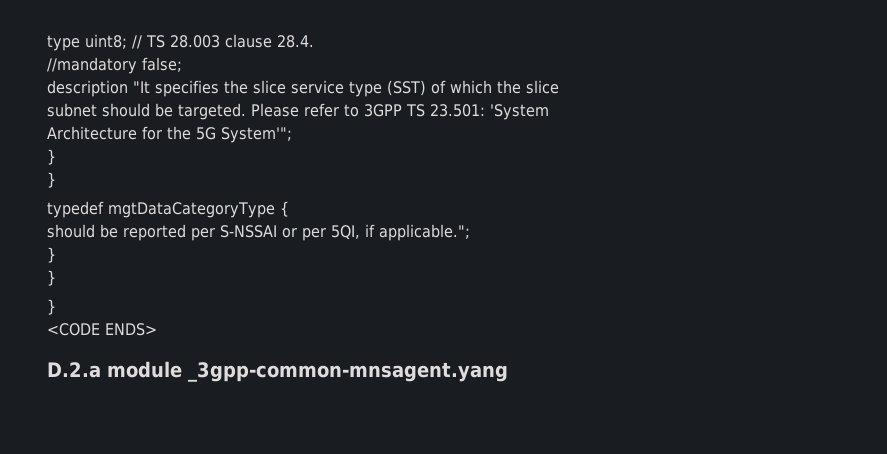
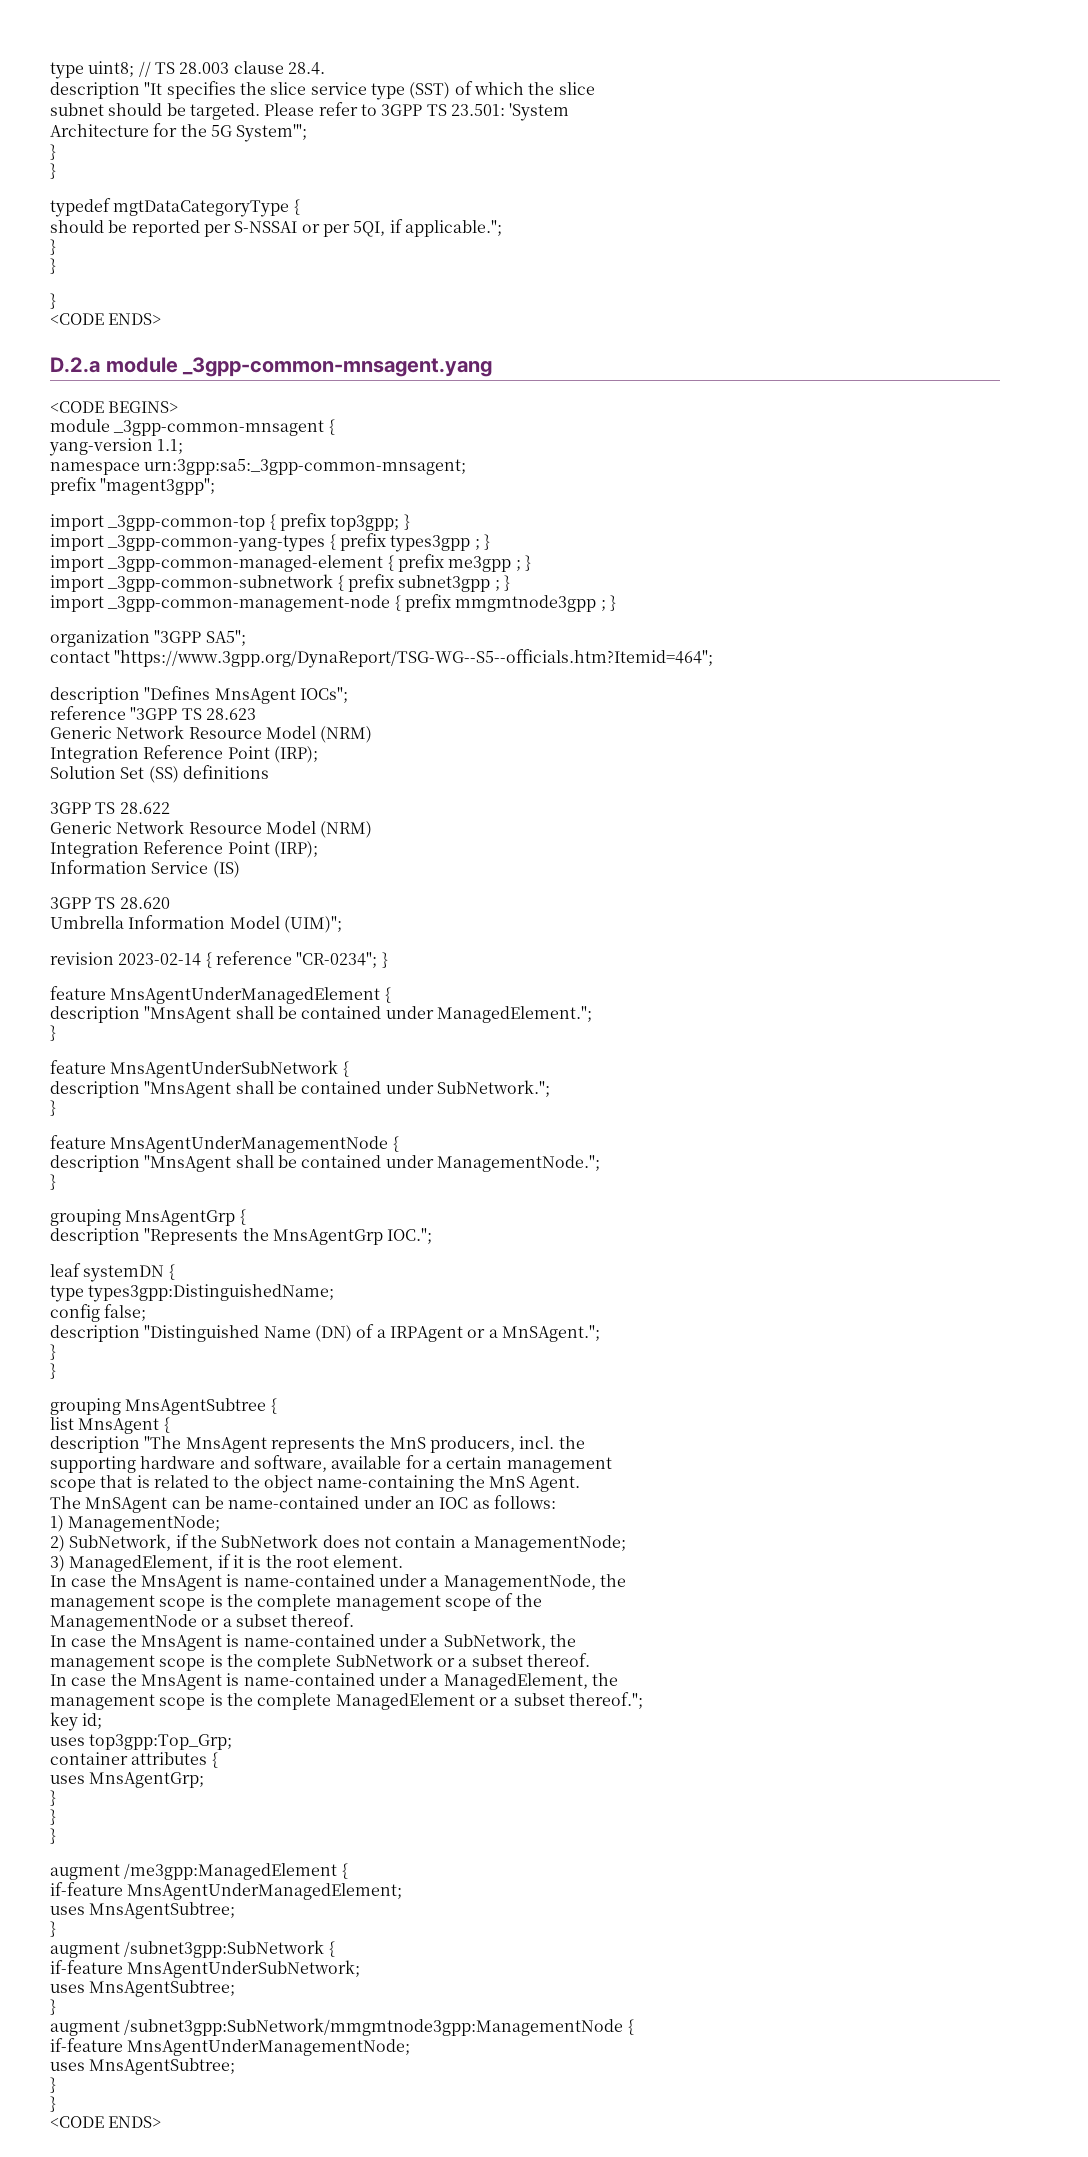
- //mandatory false;
+ <CODE BEGINS>
+ module _3gpp-common-mnsagent {
+ yang-version 1.1;
+ namespace urn:3gpp:sa5:_3gpp-common-mnsagent;
+ prefix "magent3gpp";
+ import _3gpp-common-top { prefix top3gpp; }
+ import _3gpp-common-yang-types { prefix types3gpp ; }
+ import _3gpp-common-managed-element { prefix me3gpp ; }
+ import _3gpp-common-subnetwork { prefix subnet3gpp ; }
+ import _3gpp-common-management-node { prefix mmgmtnode3gpp ; }
+ organization "3GPP SA5";
+ contact "https://www.3gpp.org/DynaReport/TSG-WG--S5--officials.htm?Itemid=464";
+ description "Defines MnsAgent IOCs";
+ reference "3GPP TS 28.623
+ Generic Network Resource Model (NRM)
+ Integration Reference Point (IRP);
+ Solution Set (SS) definitions
+ 3GPP TS 28.622
+ Generic Network Resource Model (NRM)
+ Integration Reference Point (IRP);
+ Information Service (IS)
+ 3GPP TS 28.620
+ Umbrella Information Model (UIM)";
+ revision 2023-02-14 { reference "CR-0234"; }
+ feature MnsAgentUnderManagedElement {
+ description "MnsAgent shall be contained under ManagedElement.";
+ }
+ feature MnsAgentUnderSubNetwork {
+ description "MnsAgent shall be contained under SubNetwork.";
+ }
+ feature MnsAgentUnderManagementNode {
+ description "MnsAgent shall be contained under ManagementNode.";
+ }
+ grouping MnsAgentGrp {
+ description "Represents the MnsAgentGrp IOC.";
+ leaf systemDN {
+ type types3gpp:DistinguishedName;
+ config false;
+ description "Distinguished Name (DN) of a IRPAgent or a MnSAgent.";
+ }
+ }
+ grouping MnsAgentSubtree {
+ list MnsAgent {
+ description "The MnsAgent represents the MnS producers, incl. the
+ supporting hardware and software, available for a certain management
+ scope that is related to the object name-containing the MnS Agent.
+ The MnSAgent can be name-contained under an IOC as follows:
+ 1) ManagementNode;
+ 2) SubNetwork, if the SubNetwork does not contain a ManagementNode;
+ 3) ManagedElement, if it is the root element.
+ In case the MnsAgent is name-contained under a ManagementNode, the
+ management scope is the complete management scope of the
+ ManagementNode or a subset thereof.
+ In case the MnsAgent is name-contained under a SubNetwork, the
+ management scope is the complete SubNetwork or a subset thereof.
+ In case the MnsAgent is name-contained under a ManagedElement, the
+ management scope is the complete ManagedElement or a subset thereof.";
+ key id;
+ uses top3gpp:Top_Grp;
+ container attributes {
+ uses MnsAgentGrp;
+ }
+ }
+ }
+ augment /me3gpp:ManagedElement {
+ if-feature MnsAgentUnderManagedElement;
+ uses MnsAgentSubtree;
+ }
+ augment /subnet3gpp:SubNetwork {
+ if-feature MnsAgentUnderSubNetwork;
+ uses MnsAgentSubtree;
+ }
+ augment /subnet3gpp:SubNetwork/mmgmtnode3gpp:ManagementNode {
+ if-feature MnsAgentUnderManagementNode;
+ uses MnsAgentSubtree;
+ }
+ }
+ <CODE ENDS>

